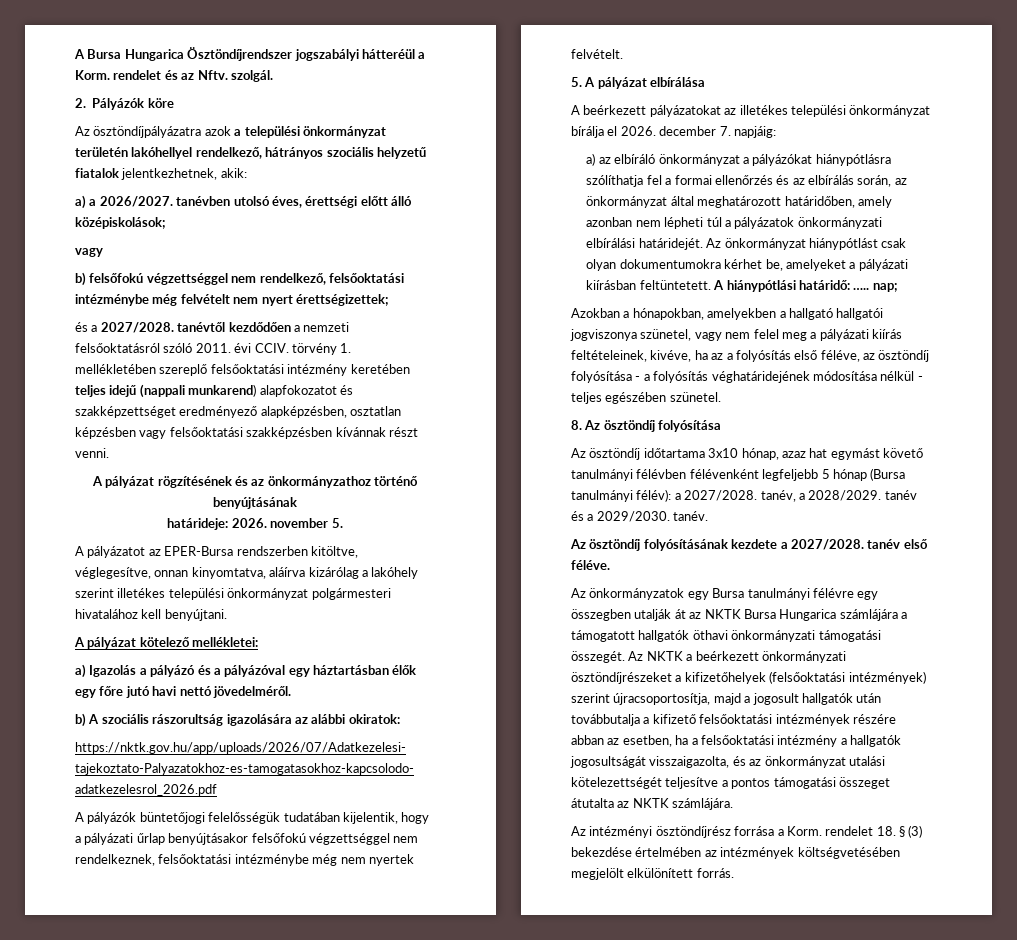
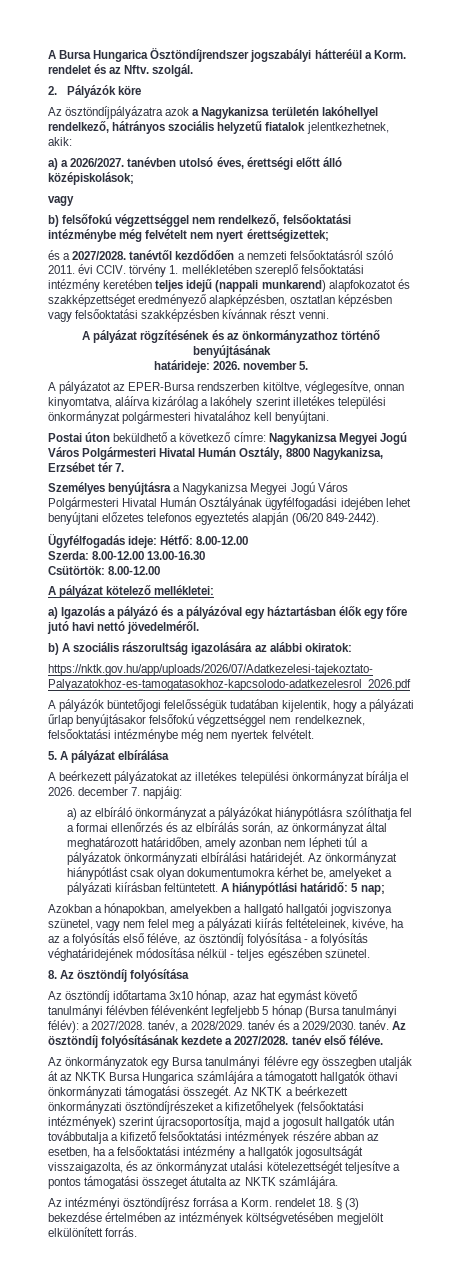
- Az ösztöndíjpályázatra azok a települési önkormányzat területén lakóhellyel rendelkező, hátrányos szociális helyzetű fiatalok jelentkezhetnek, akik:
+ Az ösztöndíjpályázatra azok a Nagykanizsa területén lakóhellyel rendelkező, hátrányos szociális helyzetű fiatalok jelentkezhetnek, akik:
+ Postai úton beküldhető a következő címre: Nagykanizsa Megyei Jogú Város Polgármesteri Hivatal Humán Osztály, 8800 Nagykanizsa, Erzsébet tér 7.
+ Személyes benyújtásra a Nagykanizsa Megyei Jogú Város Polgármesteri Hivatal Humán Osztályának ügyfélfogadási idejében lehet benyújtani előzetes telefonos egyeztetés alapján (06/20 849-2442).
+ Ügyfélfogadás ideje: Hétfő: 8.00-12.00
+ Szerda: 8.00-12.00 13.00-16.30
+ Csütörtök: 8.00-12.00
- A hiánypótlási határidő: ….. nap;
+ A hiánypótlási határidő: 5 nap;
- Az ösztöndíj időtartama 3x10 hónap, azaz hat egymást követő tanulmányi félévben félévenként legfeljebb 5 hónap (Bursa tanulmányi félév): a 2027/2028. tanév, a 2028/2029. tanév és a 2029/2030. tanév.
- Az ösztöndíj folyósításának kezdete a 2027/2028. tanév első féléve.
+ Az ösztöndíj időtartama 3x10 hónap, azaz hat egymást követő tanulmányi félévben félévenként legfeljebb 5 hónap (Bursa tanulmányi félév): a 2027/2028. tanév, a 2028/2029. tanév és a 2029/2030. tanév. Az ösztöndíj folyósításának kezdete a 2027/2028. tanév első féléve.

